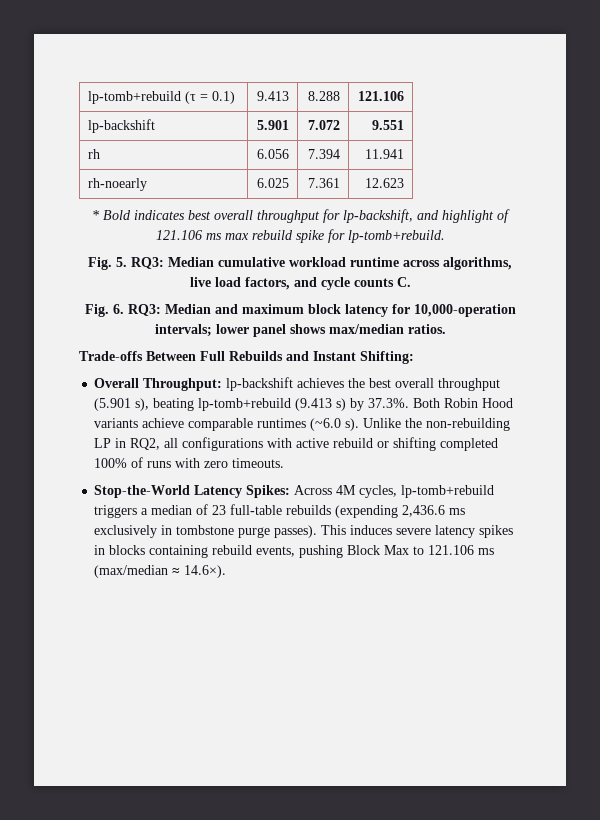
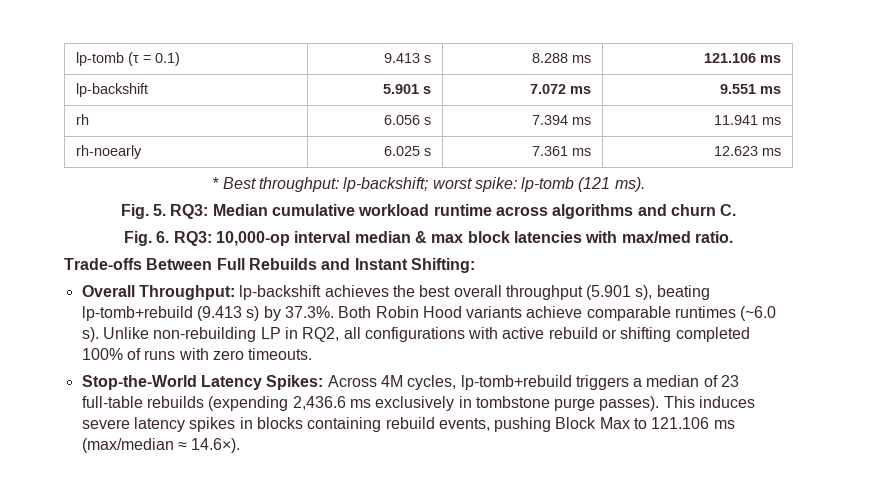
- lp-tomb+rebuild (τ = 0.1) | 9.413 | 8.288 | 121.106
+ lp-tomb (τ = 0.1) | 9.413 s | 8.288 ms | 121.106 ms
- lp-backshift | 5.901 | 7.072 | 9.551
+ lp-backshift | 5.901 s | 7.072 ms | 9.551 ms
- rh | 6.056 | 7.394 | 11.941
+ rh | 6.056 s | 7.394 ms | 11.941 ms
- rh-noearly | 6.025 | 7.361 | 12.623
+ rh-noearly | 6.025 s | 7.361 ms | 12.623 ms
- * Bold indicates best overall throughput for lp-backshift, and highlight of 121.106 ms max rebuild spike for lp-tomb+rebuild.
+ * Best throughput: lp-backshift; worst spike: lp-tomb (121 ms).
- Fig. 5. RQ3: Median cumulative workload runtime across algorithms, live load factors, and cycle counts C.
- Fig. 6. RQ3: Median and maximum block latency for 10,000-operation intervals; lower panel shows max/median ratios.
+ Fig. 5. RQ3: Median cumulative workload runtime across algorithms and churn C.
+ Fig. 6. RQ3: 10,000-op interval median & max block latencies with max/med ratio.
- Unlike the non-rebuilding LP in RQ2, all configurations with active rebuild or shifting completed 100% of runs with zero timeouts.
+ Unlike non-rebuilding LP in RQ2, all configurations with active rebuild or shifting completed 100% of runs with zero timeouts.

